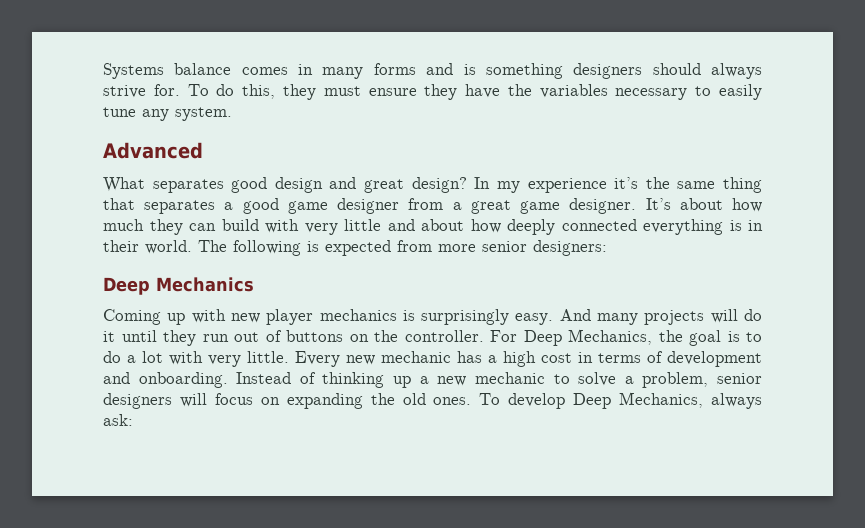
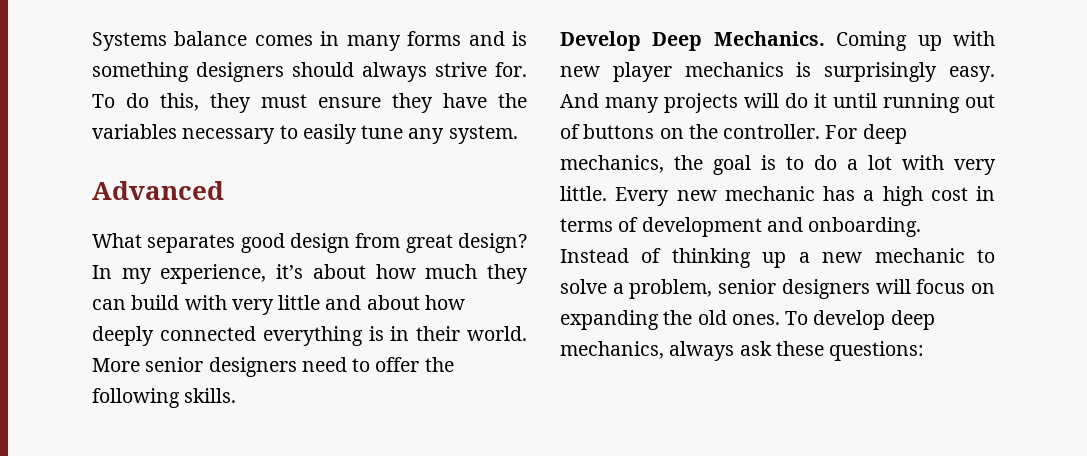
- What separates good design and great design?
+ What separates good design from great design?
- In my experience it’s the same thing that separates a good game designer from a great game designer. It’s about how much they can build with very little and about how deeply connected everything is in their world.
+ In my experience, it’s about how much they can build with very little and about how deeply connected everything is in their world.
- The following is expected from more senior designers:
- Deep Mechanics
- Coming up with new player mechanics is surprisingly easy.
+ More senior designers need to offer the following skills.
+ Develop Deep Mechanics. Coming up with new player mechanics is surprisingly easy.
- And many projects will do it until they run out of buttons on the controller.
+ And many projects will do it until running out of buttons on the controller.
- For Deep Mechanics, the goal is to do a lot with very little.
+ For deep mechanics, the goal is to do a lot with very little.
- To develop Deep Mechanics, always ask:
+ To develop deep mechanics, always ask these questions:

